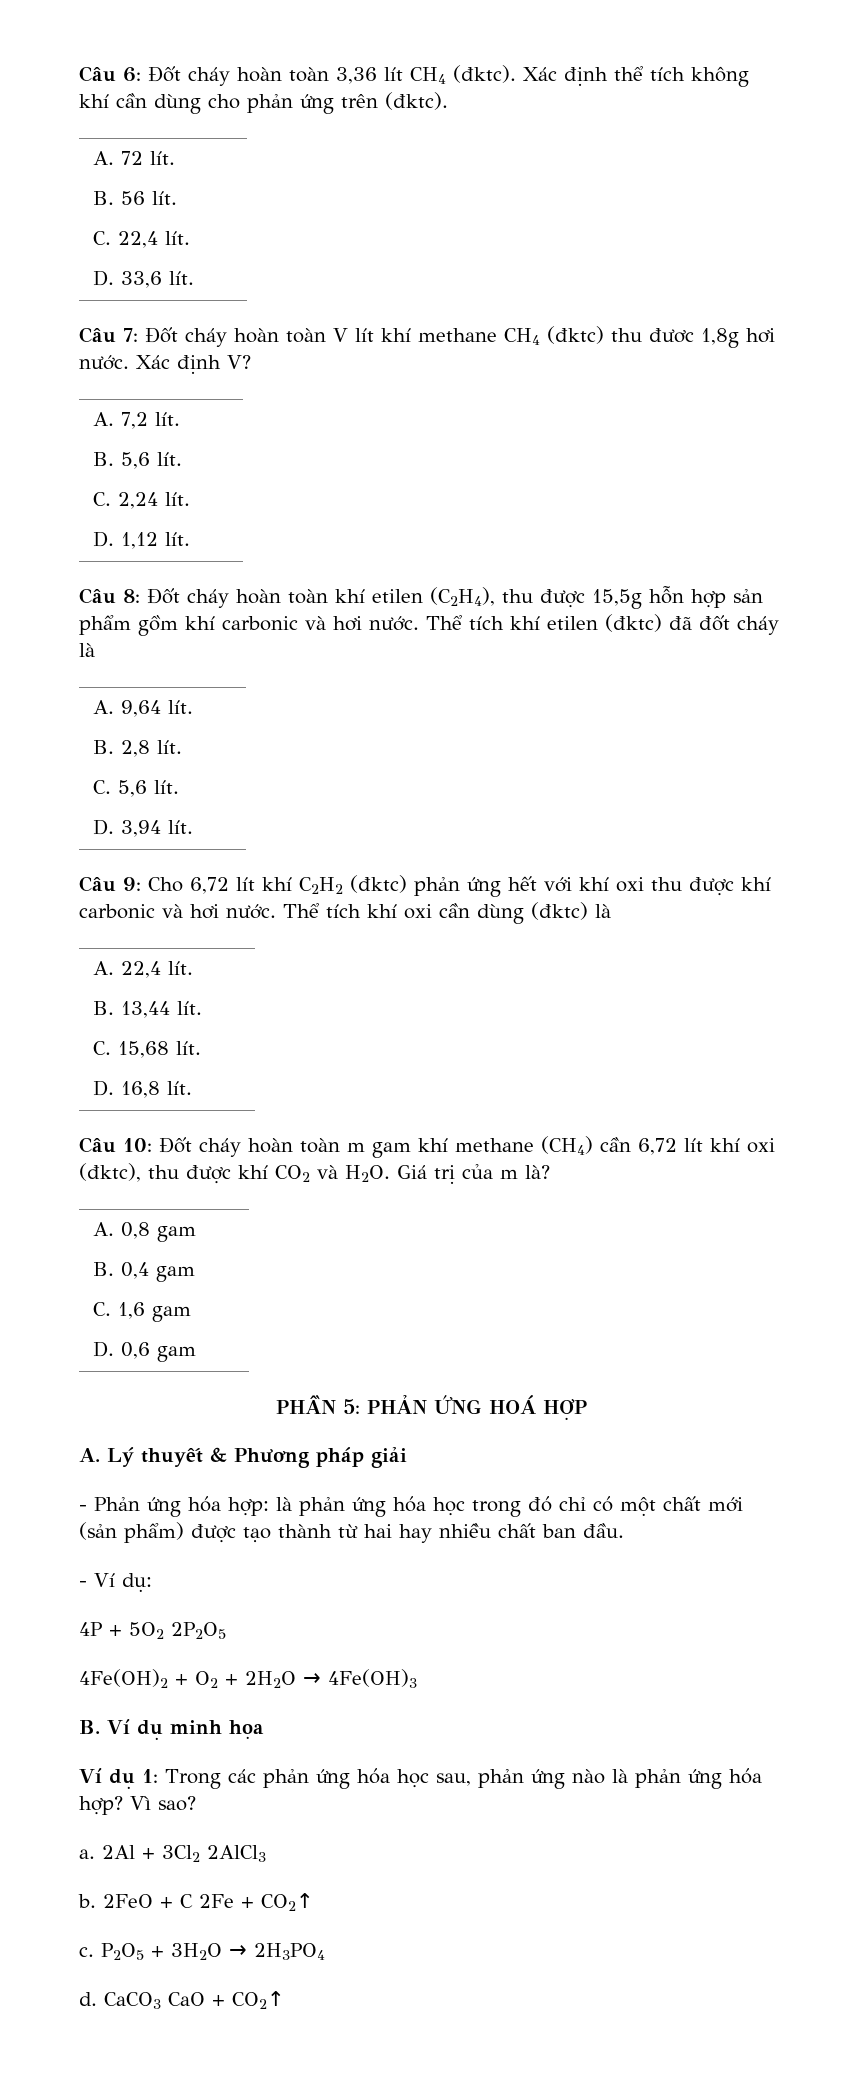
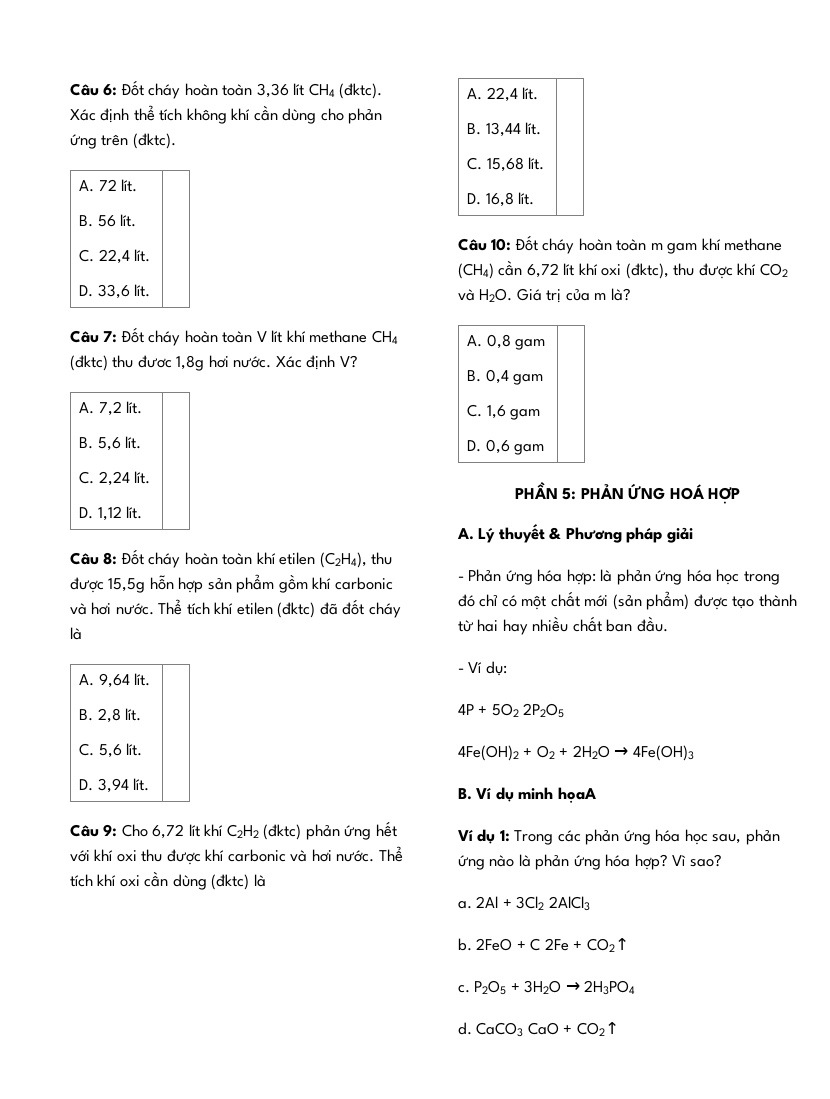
- B. Ví dụ minh họa
+ B. Ví dụ minh họaA

